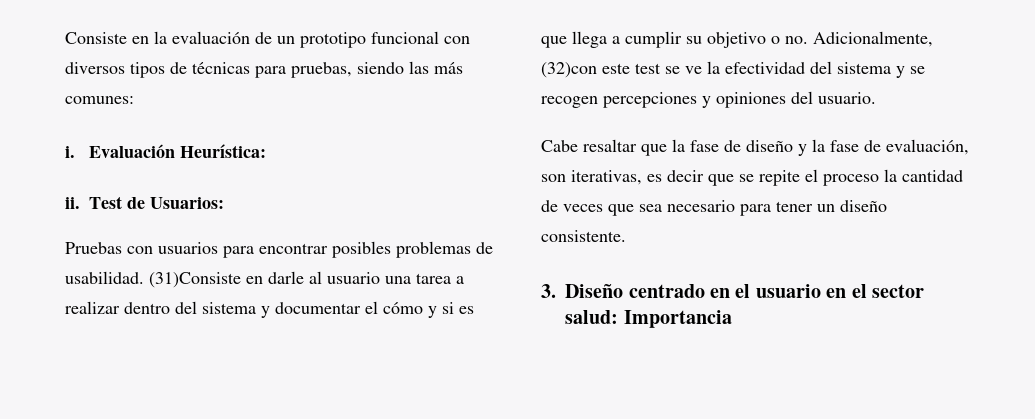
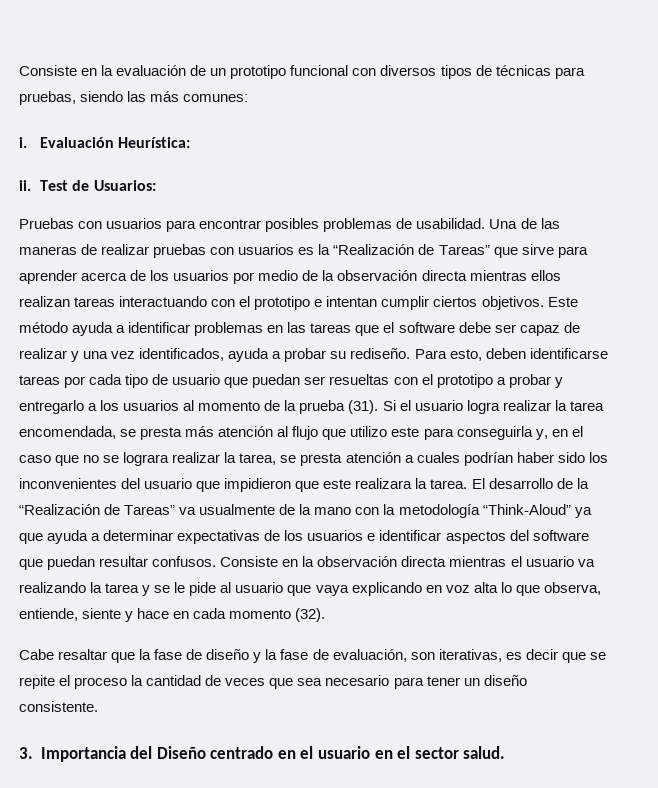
- (31)Consiste en darle al usuario una tarea a realizar dentro del sistema y documentar el cómo y si es que llega a cumplir su objetivo o no. Adicionalmente, (32)con este test se ve la efectividad del sistema y se recogen percepciones y opiniones del usuario.
+ Una de las maneras de realizar pruebas con usuarios es la “Realización de Tareas” que sirve para aprender acerca de los usuarios por medio de la observación directa mientras ellos realizan tareas interactuando con el prototipo e intentan cumplir ciertos objetivos. Este método ayuda a identificar problemas en las tareas que el software debe ser capaz de realizar y una vez identificados, ayuda a probar su rediseño. Para esto, deben identificarse tareas por cada tipo de usuario que puedan ser resueltas con el prototipo a probar y entregarlo a los usuarios al momento de la prueba (31). Si el usuario logra realizar la tarea encomendada, se presta más atención al flujo que utilizo este para conseguirla y, en el caso que no se lograra realizar la tarea, se presta atención a cuales podrían haber sido los inconvenientes del usuario que impidieron que este realizara la tarea. El desarrollo de la “Realización de Tareas” va usualmente de la mano con la metodología “Think-Aloud” ya que ayuda a determinar expectativas de los usuarios e identificar aspectos del software que puedan resultar confusos. Consiste en la observación directa mientras el usuario va realizando la tarea y se le pide al usuario que vaya explicando en voz alta lo que observa, entiende, siente y hace en cada momento (32).
- 3. Diseño centrado en el usuario en el sector salud: Importancia
+ 3. Importancia del Diseño centrado en el usuario en el sector salud.

